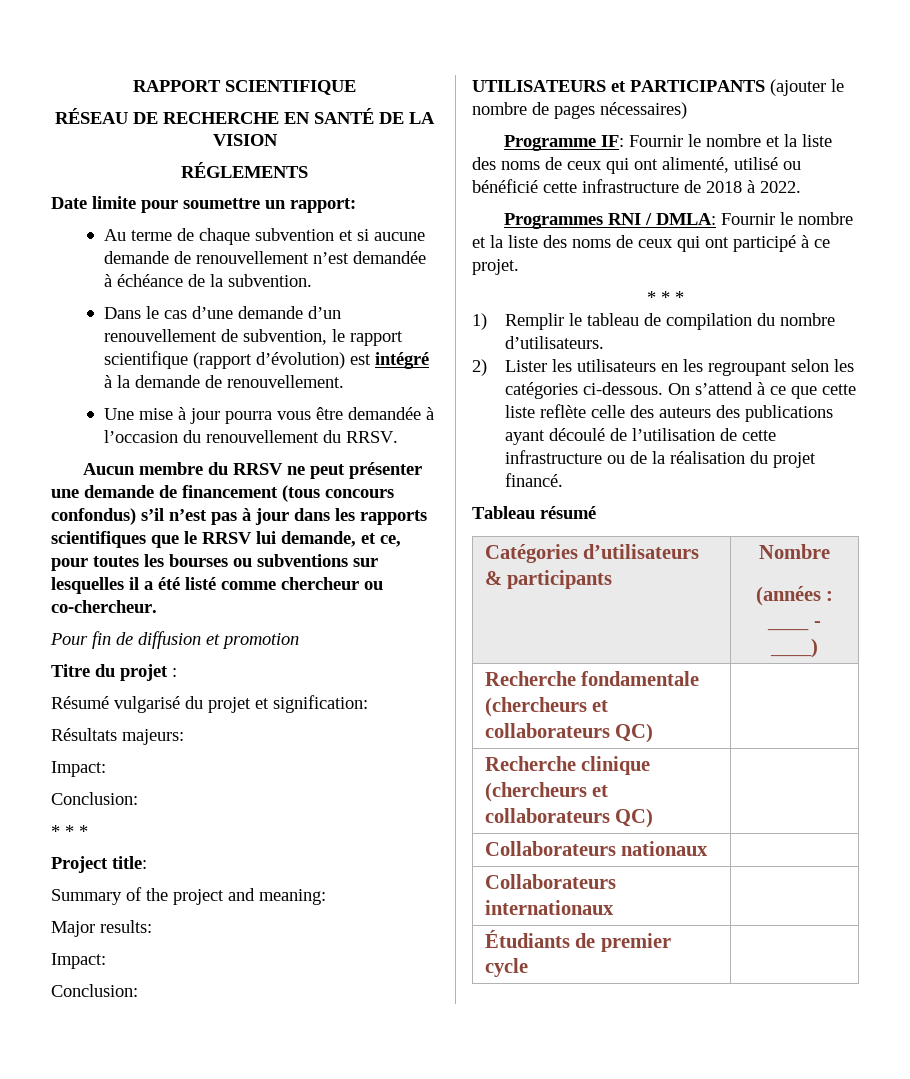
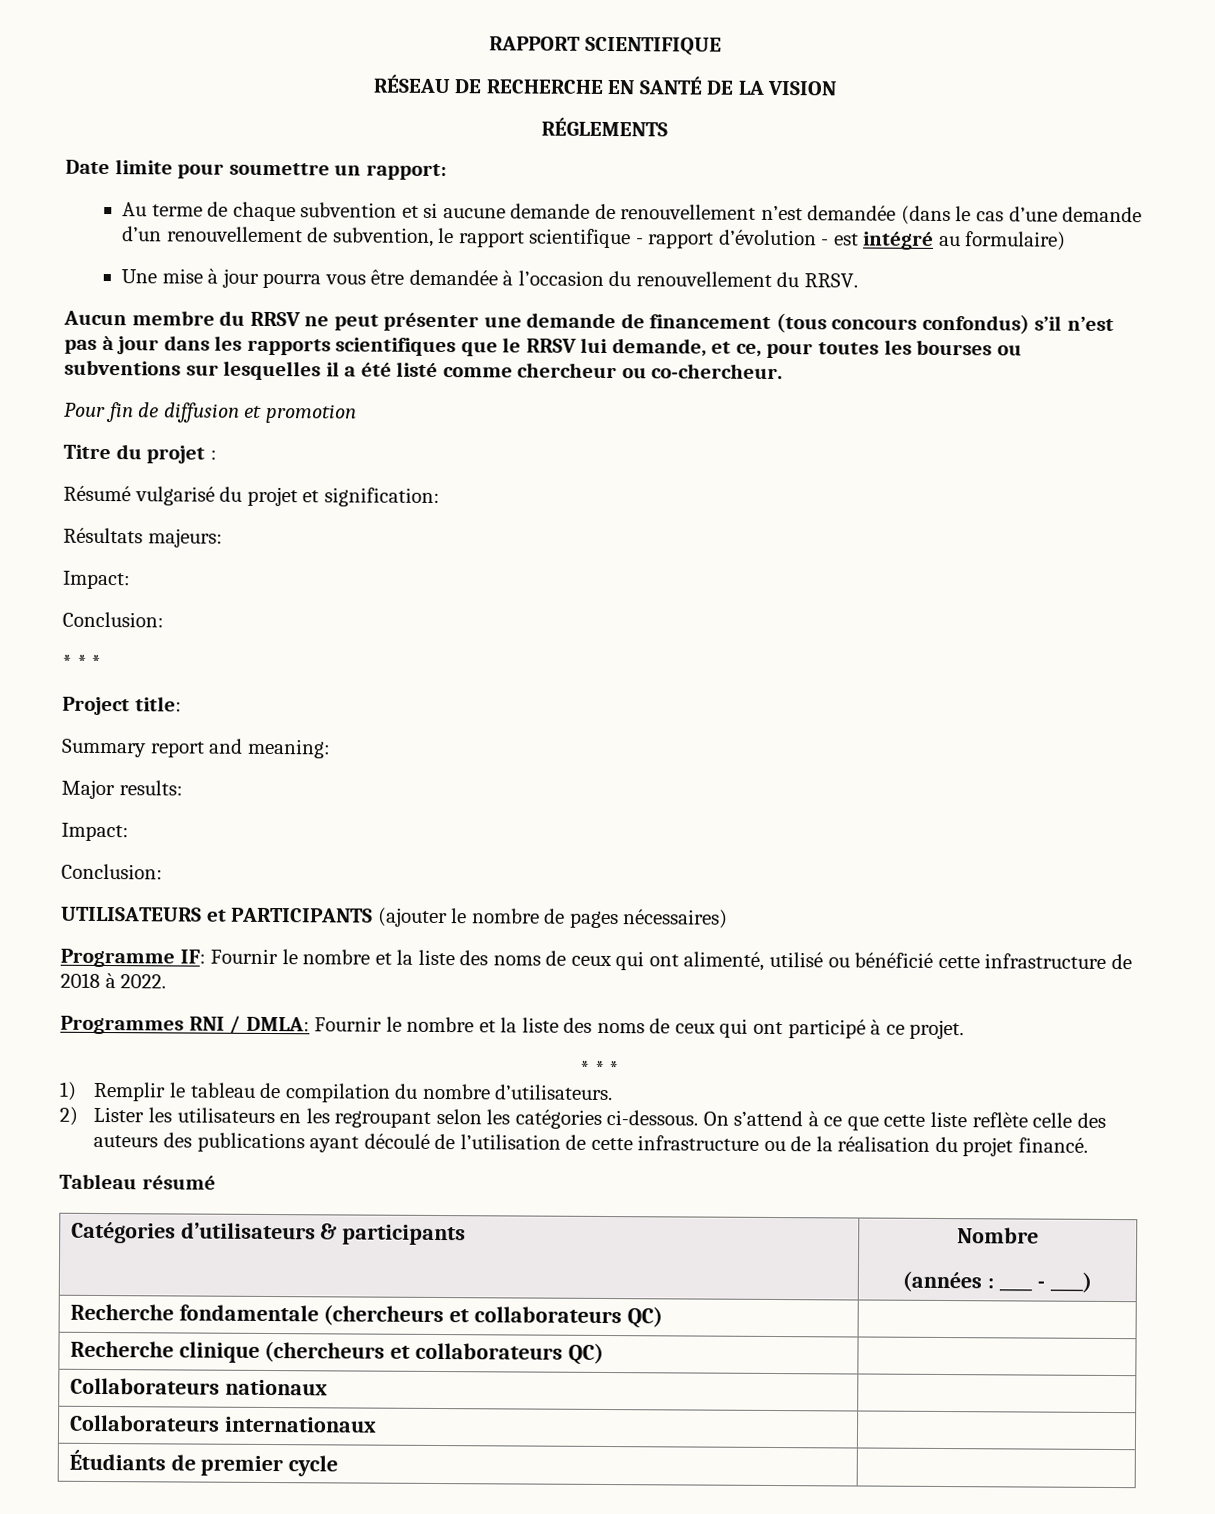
- Au terme de chaque subvention et si aucune demande de renouvellement n’est demandée à échéance de la subvention.
- Dans le cas d’une demande d’un renouvellement de subvention, le rapport scientifique (rapport d’évolution) est intégré à la demande de renouvellement.
+ Au terme de chaque subvention et si aucune demande de renouvellement n’est demandée (dans le cas d’une demande d’un renouvellement de subvention, le rapport scientifique - rapport d’évolution - est intégré au formulaire)
- Summary of the project and meaning:
+ Summary report and meaning:

